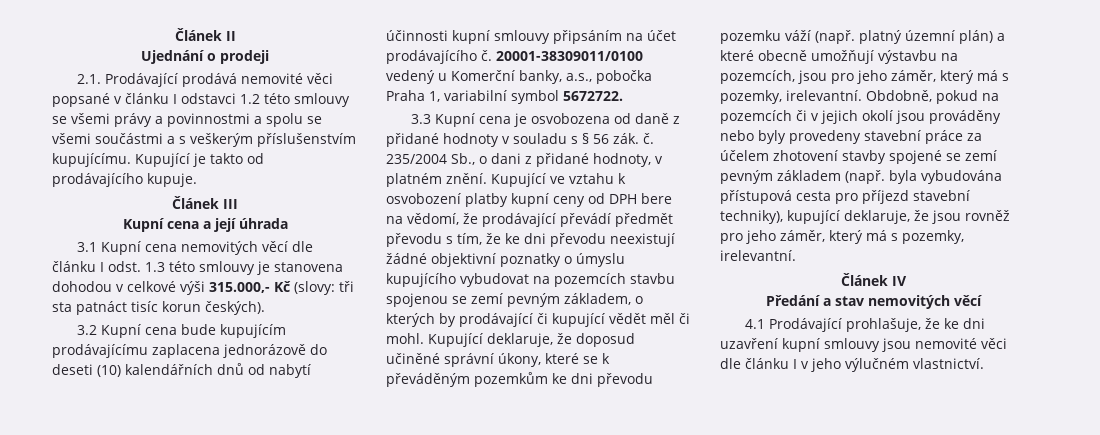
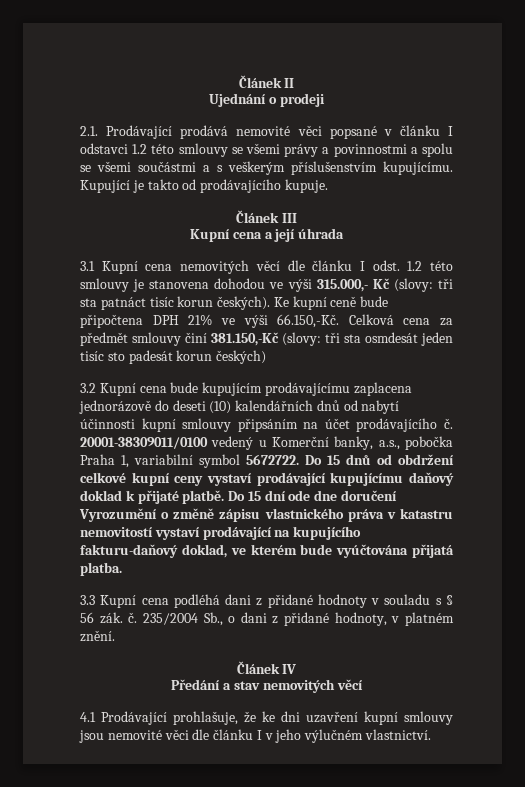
- 3.1 Kupní cena nemovitých věcí dle článku I odst. 1.3 této smlouvy je stanovena dohodou v celkové výši 315.000,- Kč (slovy: tři sta patnáct tisíc korun českých).
+ 3.1 Kupní cena nemovitých věcí dle článku I odst. 1.2 této smlouvy je stanovena dohodou ve výši 315.000,- Kč (slovy: tři sta patnáct tisíc korun českých). Ke kupní ceně bude připočtena DPH 21% ve výši 66.150,-Kč. Celková cena za předmět smlouvy činí 381.150,-Kč (slovy: tři sta osmdesát jeden tisíc sto padesát korun českých)
+ Do 15 dnů od obdržení celkové kupní ceny vystaví prodávající kupujícímu daňový doklad k přijaté platbě. Do 15 dní ode dne doručení Vyrozumění o změně zápisu vlastnického práva v katastru nemovitostí vystaví prodávající na kupujícího fakturu-daňový doklad, ve kterém bude vyúčtována přijatá platba.
- 3.3 Kupní cena je osvobozena od daně z přidané hodnoty v souladu s § 56 zák. č.
+ 3.3 Kupní cena podléhá dani z přidané hodnoty v souladu s § 56 zák. č.
- Kupující ve vztahu k osvobození platby kupní ceny od DPH bere na vědomí, že prodávající převádí předmět převodu s tím, že ke dni převodu neexistují žádné objektivní poznatky o úmyslu kupujícího vybudovat na pozemcích stavbu spojenou se zemí pevným základem, o kterých by prodávající či kupující vědět měl či mohl. Kupující deklaruje, že doposud učiněné správní úkony, které se k převáděným pozemkům ke dni převodu pozemku váží (např. platný územní plán) a které obecně umožňují výstavbu na pozemcích, jsou pro jeho záměr, který má s pozemky, irelevantní. Obdobně, pokud na pozemcích či v jejich okolí jsou prováděny nebo byly provedeny stavební práce za účelem zhotovení stavby spojené se zemí pevným základem (např. byla vybudována přístupová cesta pro příjezd stavební techniky), kupující deklaruje, že jsou rovněž pro jeho záměr, který má s pozemky, irelevantní.

